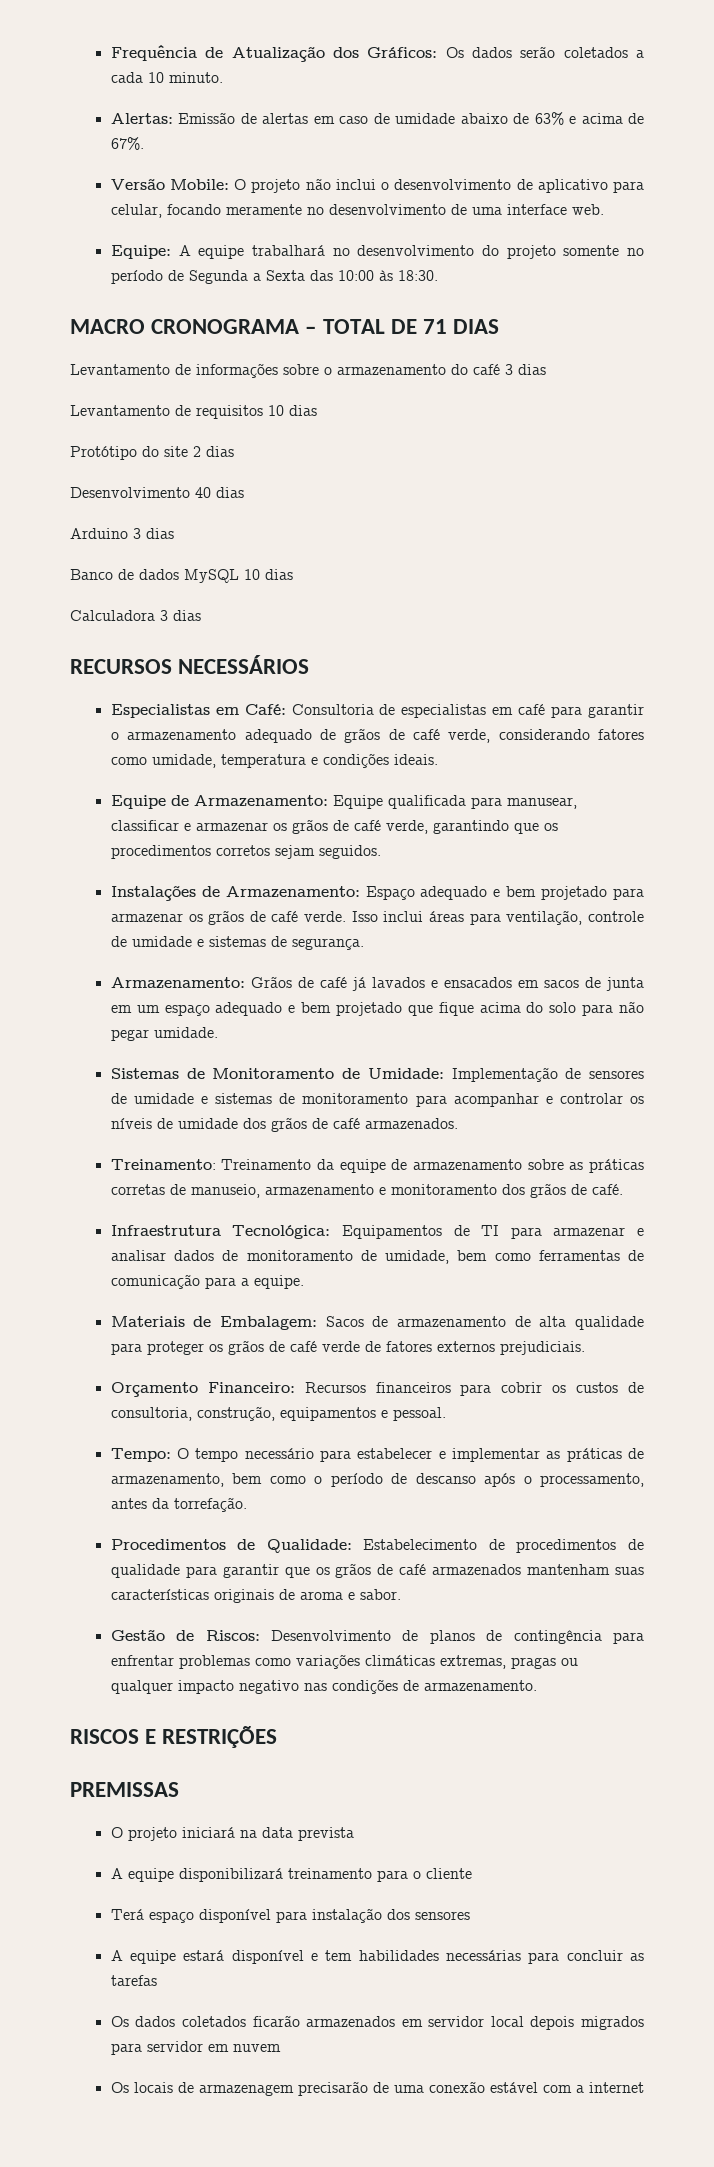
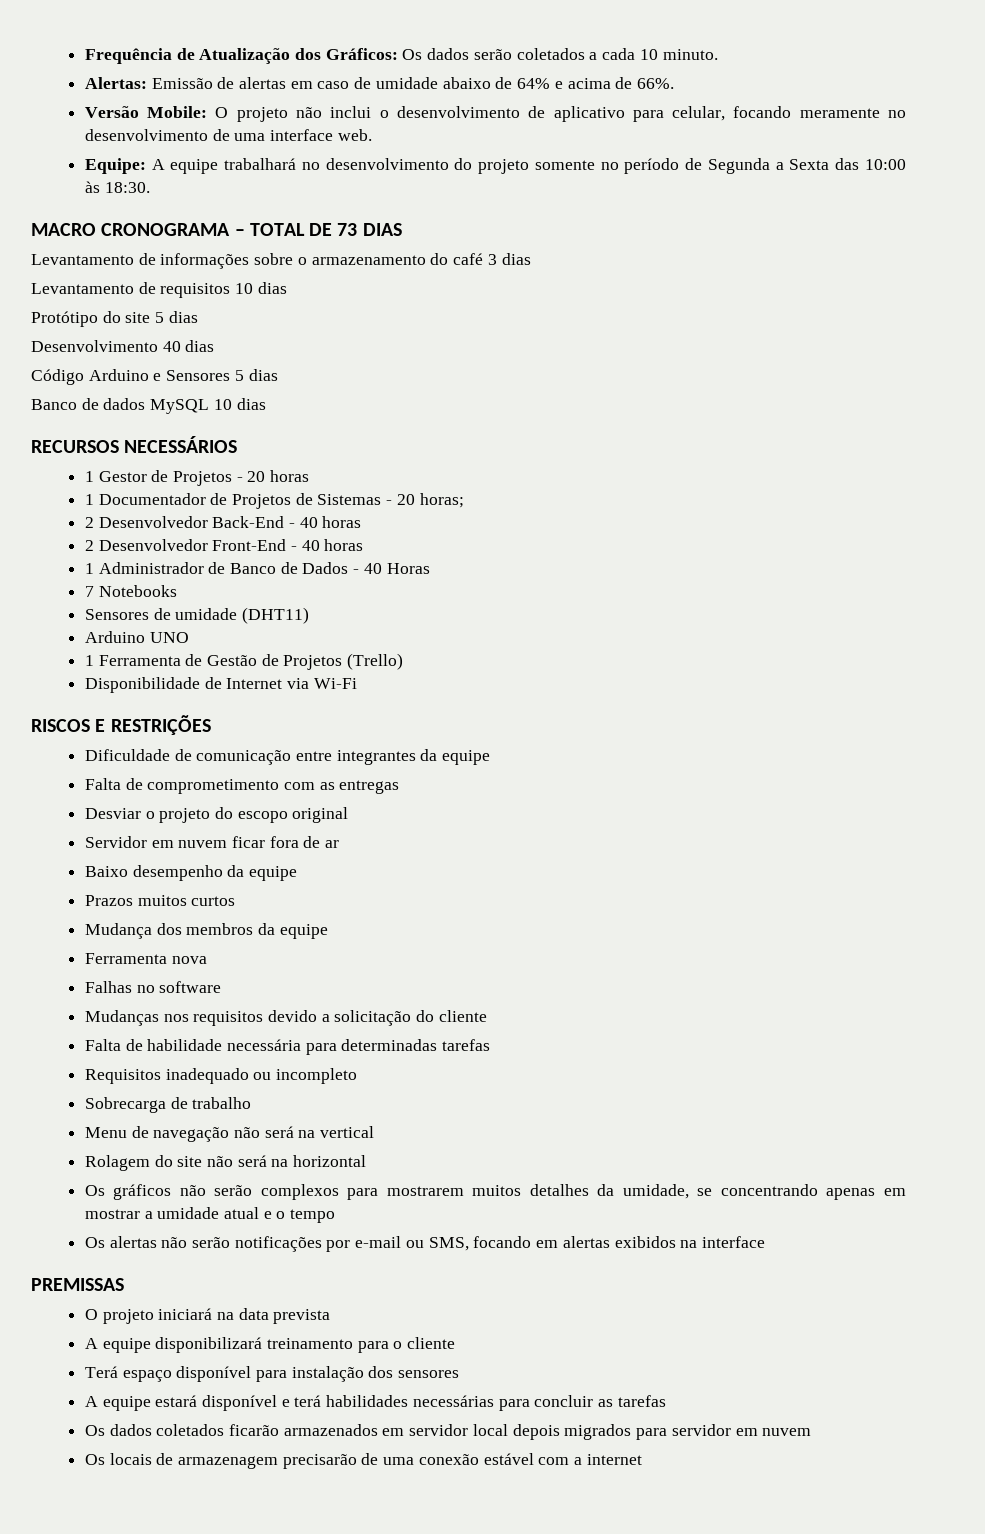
- Alertas: Emissão de alertas em caso de umidade abaixo de 63% e acima de 67%.
+ Alertas: Emissão de alertas em caso de umidade abaixo de 64% e acima de 66%.
- MACRO CRONOGRAMA – TOTAL DE 71 DIAS
+ MACRO CRONOGRAMA – TOTAL DE 73 DIAS
- Protótipo do site 2 dias
+ Protótipo do site 5 dias
- Arduino 3 dias
+ Código Arduino e Sensores 5 dias
- Calculadora 3 dias
- Especialistas em Café: Consultoria de especialistas em café para garantir o armazenamento adequado de grãos de café verde, considerando fatores como umidade, temperatura e condições ideais.
- Equipe de Armazenamento: Equipe qualificada para manusear, classificar e armazenar os grãos de café verde, garantindo que os procedimentos corretos sejam seguidos.
- Instalações de Armazenamento: Espaço adequado e bem projetado para armazenar os grãos de café verde. Isso inclui áreas para ventilação, controle de umidade e sistemas de segurança.
- Armazenamento: Grãos de café já lavados e ensacados em sacos de junta em um espaço adequado e bem projetado que fique acima do solo para não pegar umidade.
- Sistemas de Monitoramento de Umidade: Implementação de sensores de umidade e sistemas de monitoramento para acompanhar e controlar os níveis de umidade dos grãos de café armazenados.
- Treinamento: Treinamento da equipe de armazenamento sobre as práticas corretas de manuseio, armazenamento e monitoramento dos grãos de café.
- Infraestrutura Tecnológica: Equipamentos de TI para armazenar e analisar dados de monitoramento de umidade, bem como ferramentas de comunicação para a equipe.
- Materiais de Embalagem: Sacos de armazenamento de alta qualidade para proteger os grãos de café verde de fatores externos prejudiciais.
- Orçamento Financeiro: Recursos financeiros para cobrir os custos de consultoria, construção, equipamentos e pessoal.
- Tempo: O tempo necessário para estabelecer e implementar as práticas de armazenamento, bem como o período de descanso após o processamento, antes da torrefação.
- Procedimentos de Qualidade: Estabelecimento de procedimentos de qualidade para garantir que os grãos de café armazenados mantenham suas características originais de aroma e sabor.
- Gestão de Riscos: Desenvolvimento de planos de contingência para enfrentar problemas como variações climáticas extremas, pragas ou qualquer impacto negativo nas condições de armazenamento.
+ 1 Gestor de Projetos - 20 horas
+ 1 Documentador de Projetos de Sistemas - 20 horas;
+ 2 Desenvolvedor Back-End - 40 horas
+ 2 Desenvolvedor Front-End - 40 horas
+ 1 Administrador de Banco de Dados - 40 Horas
+ 7 Notebooks
+ Sensores de umidade (DHT11)
+ Arduino UNO
+ 1 Ferramenta de Gestão de Projetos (Trello)
+ Disponibilidade de Internet via Wi-Fi
  RISCOS E RESTRIÇÕES
+ Dificuldade de comunicação entre integrantes da equipe
+ Falta de comprometimento com as entregas
+ Desviar o projeto do escopo original
+ Servidor em nuvem ficar fora de ar
+ Baixo desempenho da equipe
+ Prazos muitos curtos
+ Mudança dos membros da equipe
+ Ferramenta nova
+ Falhas no software
+ Mudanças nos requisitos devido a solicitação do cliente
+ Falta de habilidade necessária para determinadas tarefas
+ Requisitos inadequado ou incompleto
+ Sobrecarga de trabalho
+ Menu de navegação não será na vertical
+ Rolagem do site não será na horizontal
+ Os gráficos não serão complexos para mostrarem muitos detalhes da umidade, se concentrando apenas em mostrar a umidade atual e o tempo
+ Os alertas não serão notificações por e-mail ou SMS, focando em alertas exibidos na interface
- A equipe estará disponível e tem habilidades necessárias para concluir as tarefas
+ A equipe estará disponível e terá habilidades necessárias para concluir as tarefas

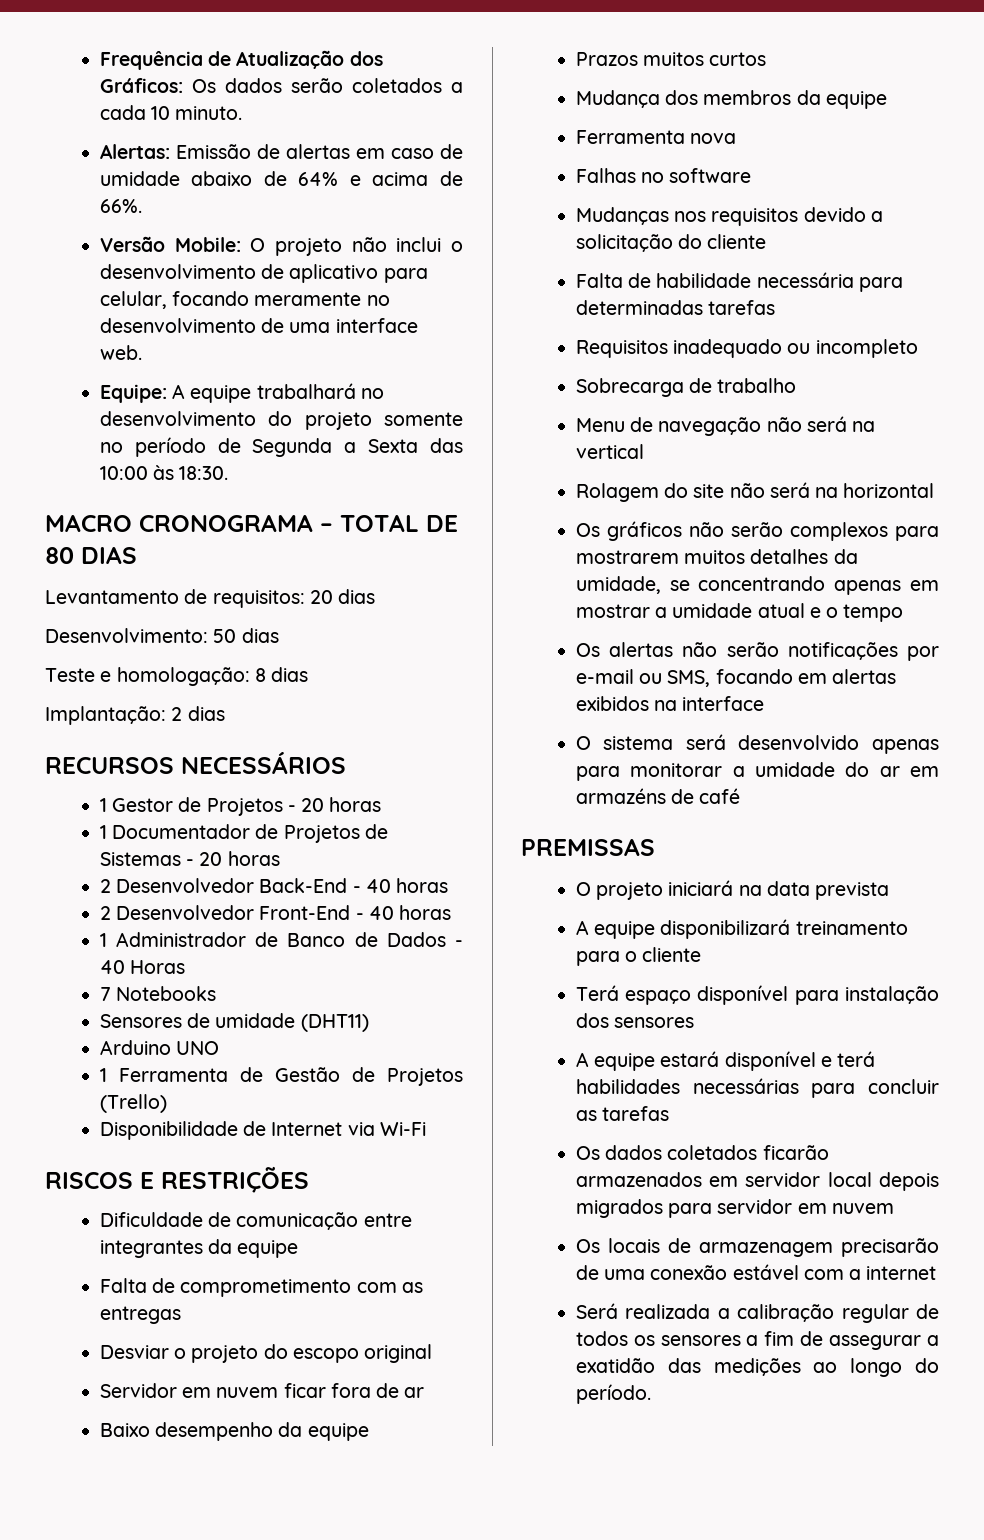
- MACRO CRONOGRAMA – TOTAL DE 73 DIAS
+ MACRO CRONOGRAMA – TOTAL DE 80 DIAS
- Levantamento de informações sobre o armazenamento do café 3 dias
- Levantamento de requisitos 10 dias
- Protótipo do site 5 dias
- Desenvolvimento 40 dias
- Código Arduino e Sensores 5 dias
- Banco de dados MySQL 10 dias
+ Levantamento de requisitos: 20 dias
+ Desenvolvimento: 50 dias
+ Teste e homologação: 8 dias
+ Implantação: 2 dias
- 1 Documentador de Projetos de Sistemas - 20 horas;
+ 1 Documentador de Projetos de Sistemas - 20 horas
+ O sistema será desenvolvido apenas para monitorar a umidade do ar em armazéns de café
+ Será realizada a calibração regular de todos os sensores a fim de assegurar a exatidão das medições ao longo do período.

